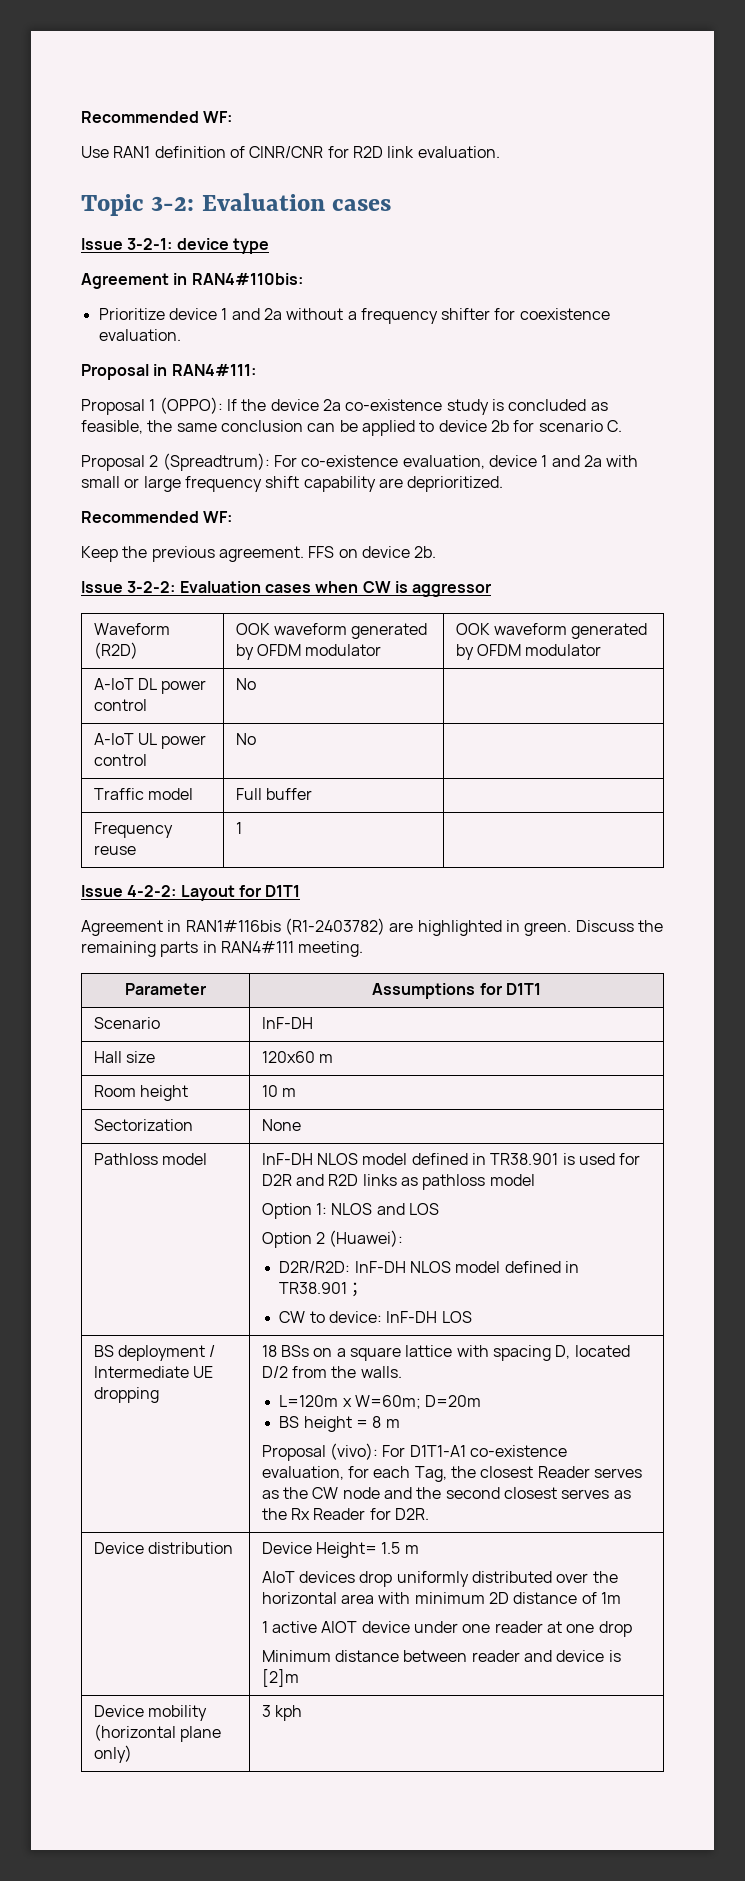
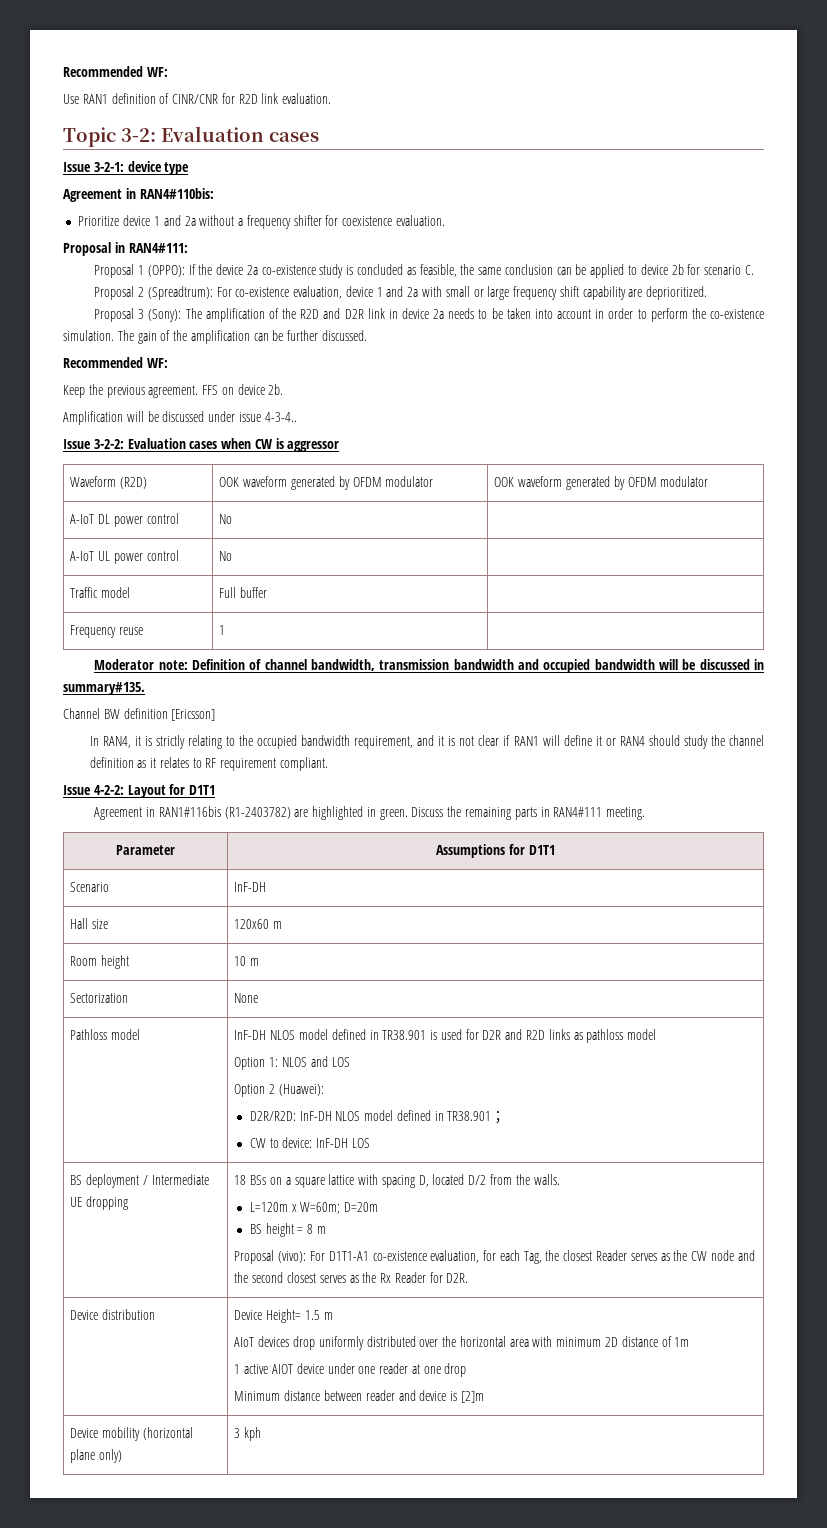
+ Proposal 3 (Sony): The amplification of the R2D and D2R link in device 2a needs to be taken into account in order to perform the co-existence simulation. The gain of the amplification can be further discussed.
+ Amplification will be discussed under issue 4-3-4..
+ Moderator note: Definition of channel bandwidth, transmission bandwidth and occupied bandwidth will be discussed in summary#135.
+ Channel BW definition [Ericsson]
+ In RAN4, it is strictly relating to the occupied bandwidth requirement, and it is not clear if RAN1 will define it or RAN4 should study the channel definition as it relates to RF requirement compliant.

